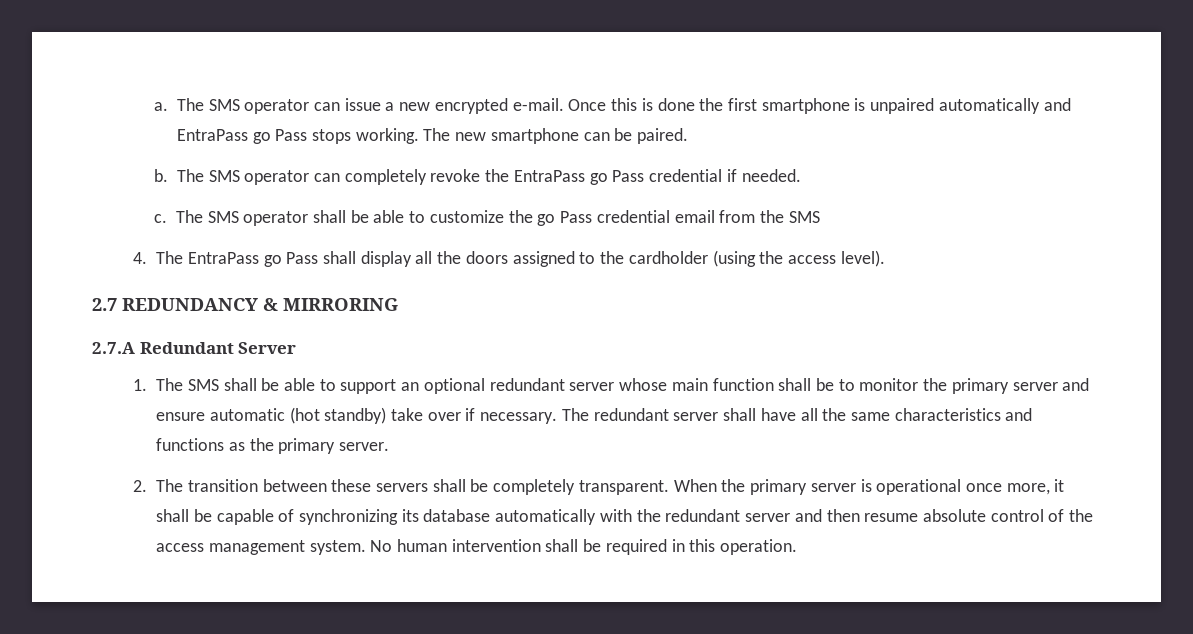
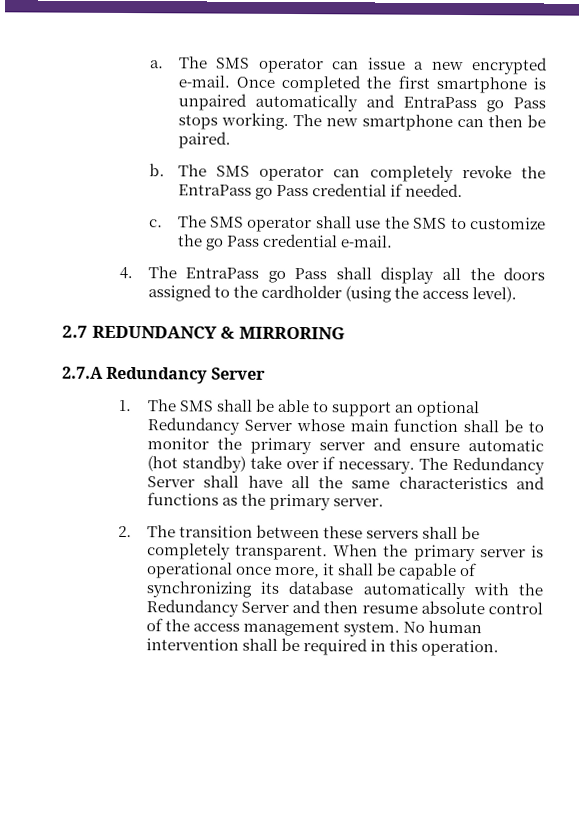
- Once this is done the first smartphone is unpaired automatically and EntraPass go Pass stops working.
+ Once completed the first smartphone is unpaired automatically and EntraPass go Pass stops working.
- The new smartphone can be paired.
+ The new smartphone can then be paired.
- The SMS operator shall be able to customize the go Pass credential email from the SMS
+ The SMS operator shall use the SMS to customize the go Pass credential e-mail.
- 2.7.A Redundant Server
+ 2.7.A Redundancy Server
- 1. The SMS shall be able to support an optional redundant server whose main function shall be to monitor the primary server and ensure automatic (hot standby) take over if necessary.
+ 1. The SMS shall be able to support an optional Redundancy Server whose main function shall be to monitor the primary server and ensure automatic (hot standby) take over if necessary.
- The redundant server shall have all the same characteristics and functions as the primary server.
+ The Redundancy Server shall have all the same characteristics and functions as the primary server.
- When the primary server is operational once more, it shall be capable of synchronizing its database automatically with the redundant server and then resume absolute control of the access management system.
+ When the primary server is operational once more, it shall be capable of synchronizing its database automatically with the Redundancy Server and then resume absolute control of the access management system.

